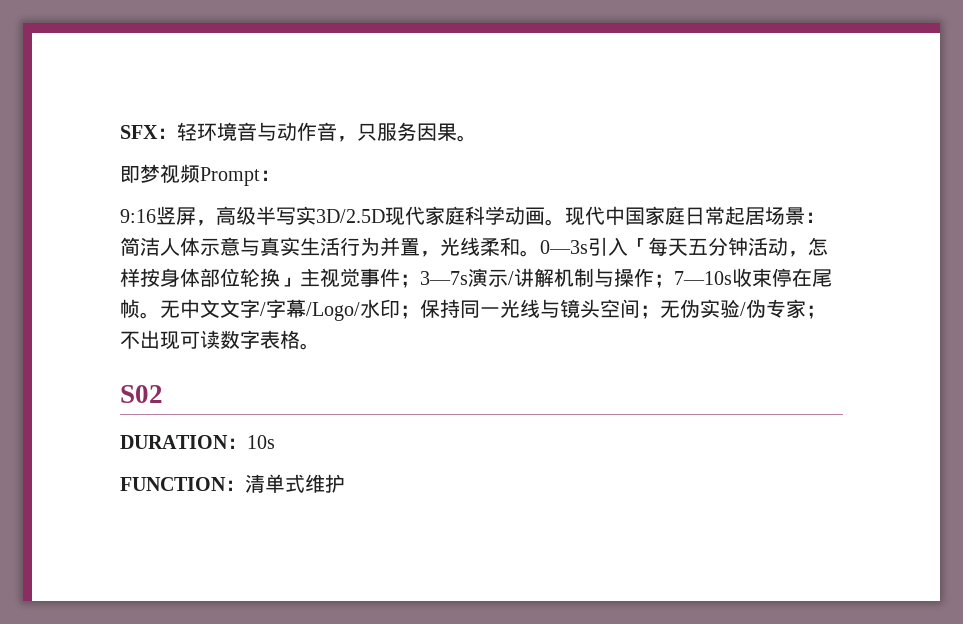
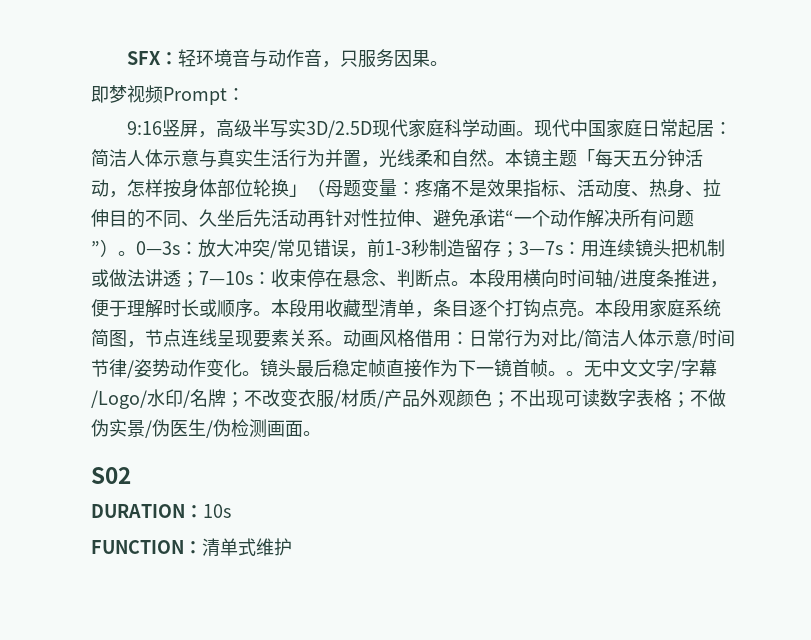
- 现代中国家庭日常起居场景：简洁人体示意与真实生活行为并置，光线柔和。0—3s引入「每天五分钟活动，怎样按身体部位轮换」主视觉事件；3—7s演示/讲解机制与操作；7—10s收束停在尾帧。
+ 现代中国家庭日常起居：简洁人体示意与真实生活行为并置，光线柔和自然。本镜主题「每天五分钟活动，怎样按身体部位轮换」（母题变量：疼痛不是效果指标、活动度、热身、拉伸目的不同、久坐后先活动再针对性拉伸、避免承诺“一个动作解决所有问题”）。0—3s：放大冲突/常见错误，前1-3秒制造留存；3—7s：用连续镜头把机制或做法讲透；7—10s：收束停在悬念、判断点。本段用横向时间轴/进度条推进，便于理解时长或顺序。本段用收藏型清单，条目逐个打钩点亮。本段用家庭系统简图，节点连线呈现要素关系。动画风格借用：日常行为对比/简洁人体示意/时间节律/姿势动作变化。镜头最后稳定帧直接作为下一镜首帧。。
- 无中文文字/字幕/Logo/水印；保持同一光线与镜头空间；无伪实验/伪专家；不出现可读数字表格。
+ 无中文文字/字幕/Logo/水印/名牌；不改变衣服/材质/产品外观颜色；不出现可读数字表格；不做伪实景/伪医生/伪检测画面。

